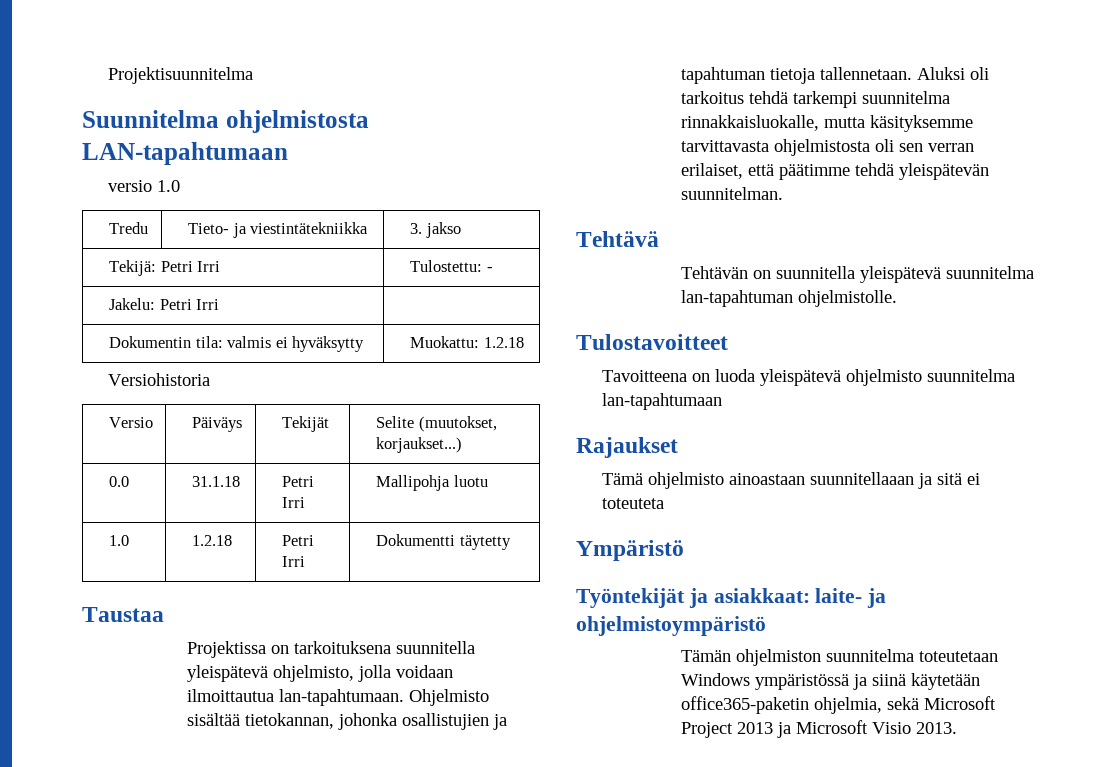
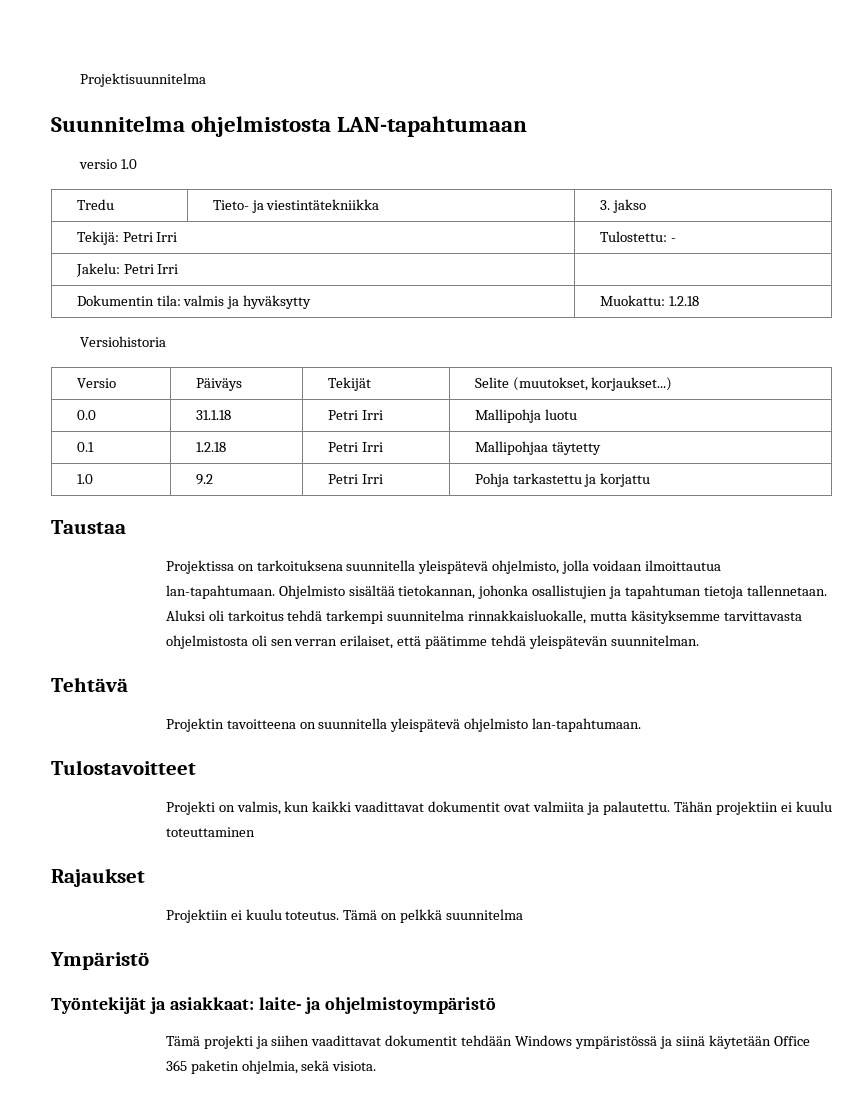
- Dokumentin tila: valmis ei hyväksytty | Muokattu: 1.2.18
+ Dokumentin tila: valmis ja hyväksytty | Muokattu: 1.2.18
- 1.0 | 1.2.18 | Petri Irri | Dokumentti täytetty
+ 0.1 | 1.2.18 | Petri Irri | Mallipohjaa täytetty
+ 1.0 | 9.2 | Petri Irri | Pohja tarkastettu ja korjattu
- Tehtävän on suunnitella yleispätevä suunnitelma lan-tapahtuman ohjelmistolle.
+ Projektin tavoitteena on suunnitella yleispätevä ohjelmisto lan-tapahtumaan.
  Tulostavoitteet
- Tavoitteena on luoda yleispätevä ohjelmisto suunnitelma lan-tapahtumaan
+ Projekti on valmis, kun kaikki vaadittavat dokumentit ovat valmiita ja palautettu. Tähän projektiin ei kuulu toteuttaminen
  Rajaukset
- Tämä ohjelmisto ainoastaan suunnitellaaan ja sitä ei toteuteta
+ Projektiin ei kuulu toteutus. Tämä on pelkkä suunnitelma
- Tämän ohjelmiston suunnitelma toteutetaan Windows ympäristössä ja siinä käytetään office365-paketin ohjelmia, sekä Microsoft Project 2013 ja Microsoft Visio 2013.
+ Tämä projekti ja siihen vaadittavat dokumentit tehdään Windows ympäristössä ja siinä käytetään Office 365 paketin ohjelmia, sekä visiota.

